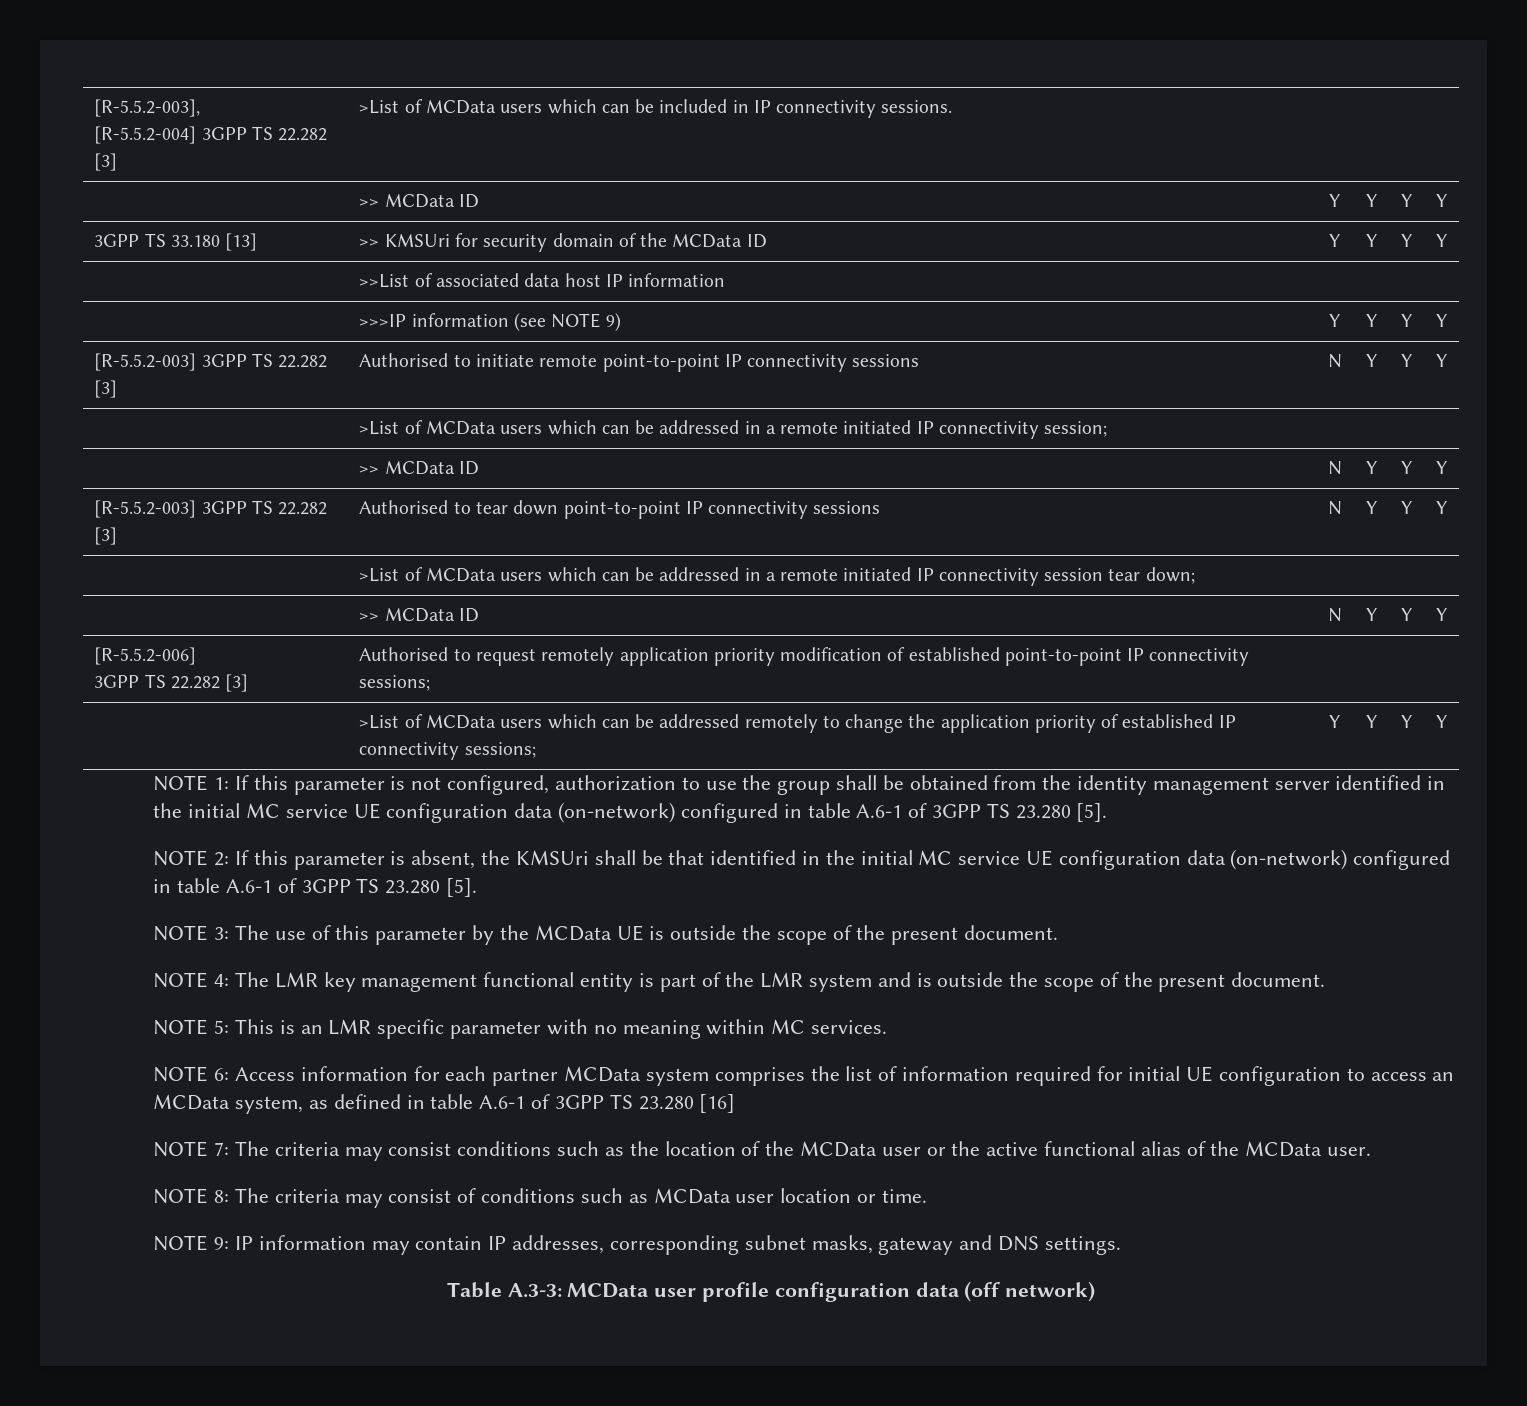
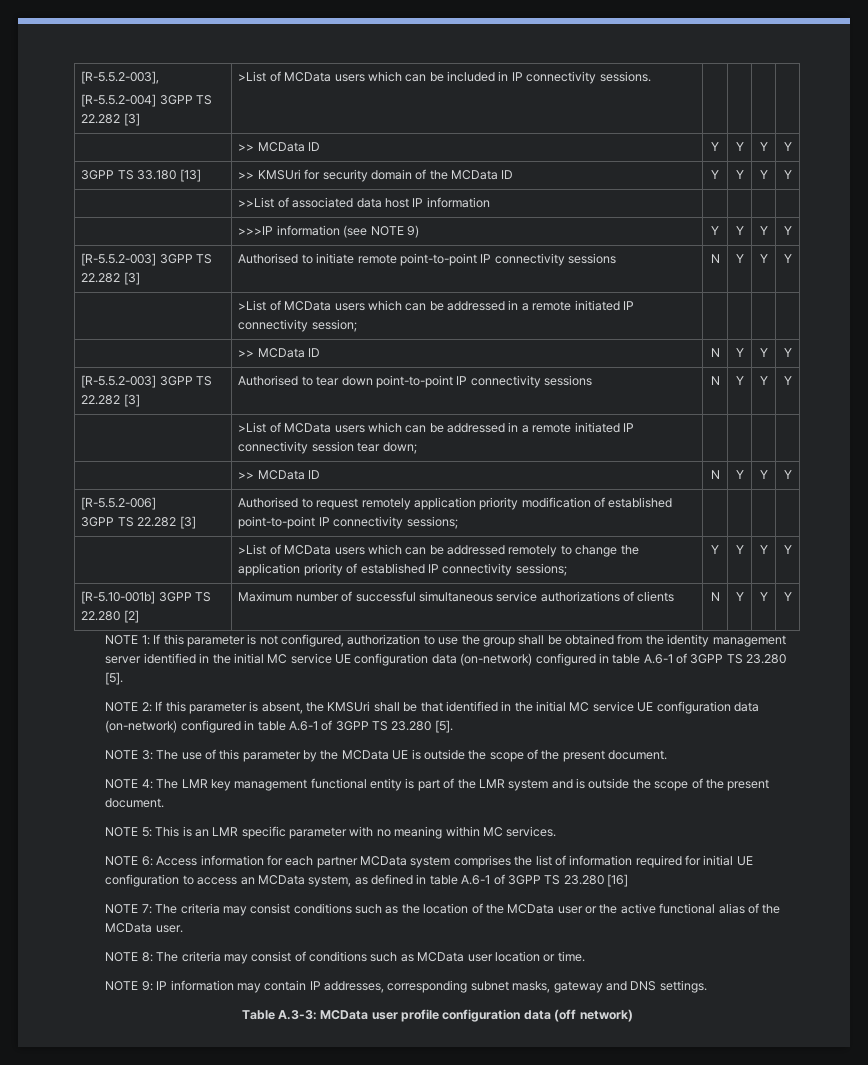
+ [R-5.10-001b] 3GPP TS 22.280 [2] | Maximum number of successful simultaneous service authorizations of clients | N | Y | Y | Y

